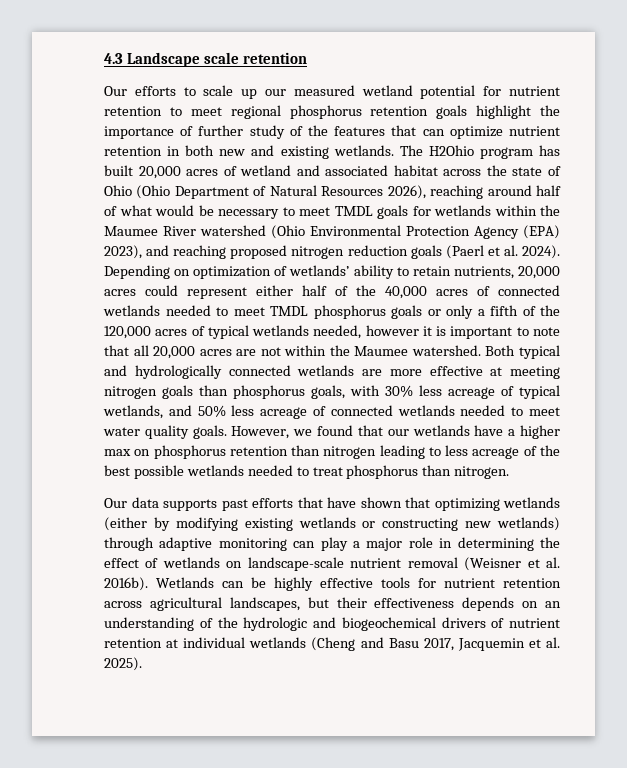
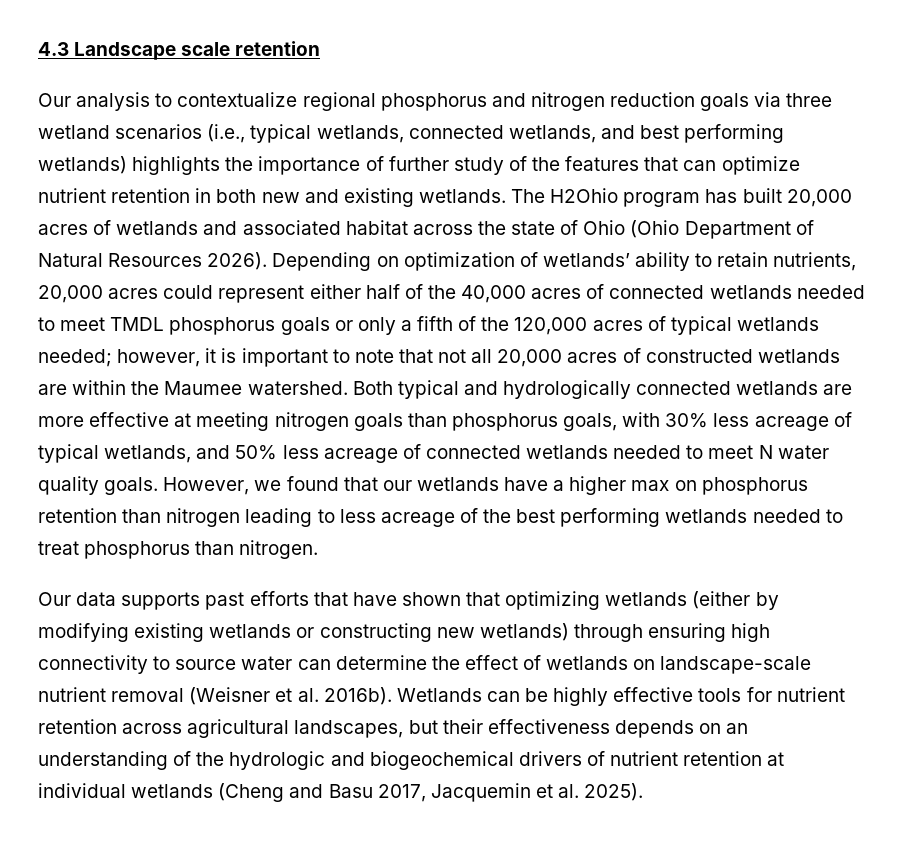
- Our efforts to scale up our measured wetland potential for nutrient retention to meet regional phosphorus retention goals highlight the importance of further study of the features that can optimize nutrient retention in both new and existing wetlands.
+ Our analysis to contextualize regional phosphorus and nitrogen reduction goals via three wetland scenarios (i.e., typical wetlands, connected wetlands, and best performing wetlands) highlights the importance of further study of the features that can optimize nutrient retention in both new and existing wetlands.
- The H2Ohio program has built 20,000 acres of wetland and associated habitat across the state of Ohio (Ohio Department of Natural Resources 2026), reaching around half of what would be necessary to meet TMDL goals for wetlands within the Maumee River watershed (Ohio Environmental Protection Agency (EPA) 2023), and reaching proposed nitrogen reduction goals (Paerl et al. 2024).
+ The H2Ohio program has built 20,000 acres of wetlands and associated habitat across the state of Ohio (Ohio Department of Natural Resources 2026).
- Depending on optimization of wetlands’ ability to retain nutrients, 20,000 acres could represent either half of the 40,000 acres of connected wetlands needed to meet TMDL phosphorus goals or only a fifth of the 120,000 acres of typical wetlands needed, however it is important to note that all 20,000 acres are not within the Maumee watershed.
+ Depending on optimization of wetlands’ ability to retain nutrients, 20,000 acres could represent either half of the 40,000 acres of connected wetlands needed to meet TMDL phosphorus goals or only a fifth of the 120,000 acres of typical wetlands needed; however, it is important to note that not all 20,000 acres of constructed wetlands are within the Maumee watershed.
- Both typical and hydrologically connected wetlands are more effective at meeting nitrogen goals than phosphorus goals, with 30% less acreage of typical wetlands, and 50% less acreage of connected wetlands needed to meet water quality goals.
+ Both typical and hydrologically connected wetlands are more effective at meeting nitrogen goals than phosphorus goals, with 30% less acreage of typical wetlands, and 50% less acreage of connected wetlands needed to meet N water quality goals.
- However, we found that our wetlands have a higher max on phosphorus retention than nitrogen leading to less acreage of the best possible wetlands needed to treat phosphorus than nitrogen.
+ However, we found that our wetlands have a higher max on phosphorus retention than nitrogen leading to less acreage of the best performing wetlands needed to treat phosphorus than nitrogen.
- Our data supports past efforts that have shown that optimizing wetlands (either by modifying existing wetlands or constructing new wetlands) through adaptive monitoring can play a major role in determining the effect of wetlands on landscape-scale nutrient removal (Weisner et al. 2016b).
+ Our data supports past efforts that have shown that optimizing wetlands (either by modifying existing wetlands or constructing new wetlands) through ensuring high connectivity to source water can determine the effect of wetlands on landscape-scale nutrient removal (Weisner et al. 2016b).

